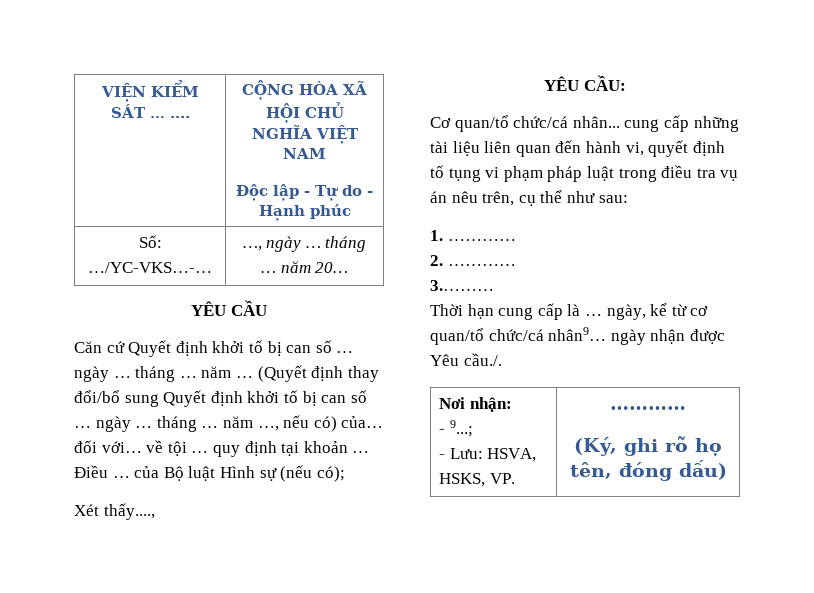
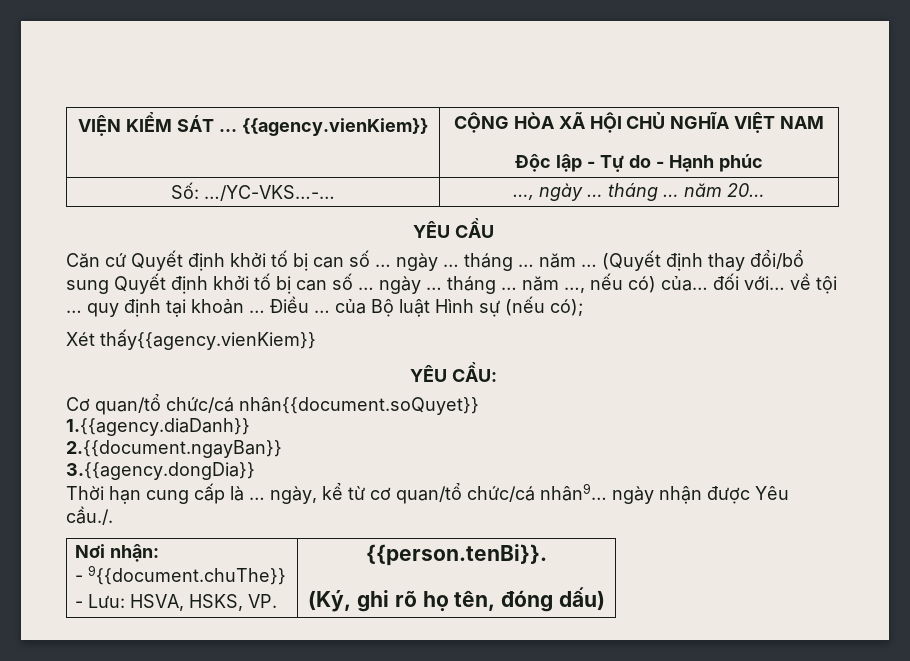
- VIỆN KIỂM SÁT … .... | CỘNG HÒA XÃ HỘI CHỦ NGHĨA VIỆT NAM
+ VIỆN KIỂM SÁT … {{agency.vienKiem}} | CỘNG HÒA XÃ HỘI CHỦ NGHĨA VIỆT NAM
- Xét thấy....,
+ Xét thấy{{agency.vienKiem}}
- Cơ quan/tổ chức/cá nhân... cung cấp những tài liệu liên quan đến hành vi, quyết định tố tụng vi phạm pháp luật trong điều tra vụ án nêu trên, cụ thể như sau:
- 1. …………
- 2. …………
- 3.………
+ Cơ quan/tổ chức/cá nhân{{document.soQuyet}}
+ 1.{{agency.diaDanh}}
+ 2.{{document.ngayBan}}
+ 3.{{agency.dongDia}}
  Nơi nhận:
- - 9...;
- - Lưu: HSVA, HSKS, VP. | …………
+ - 9{{document.chuThe}}
+ - Lưu: HSVA, HSKS, VP. | {{person.tenBi}}.

